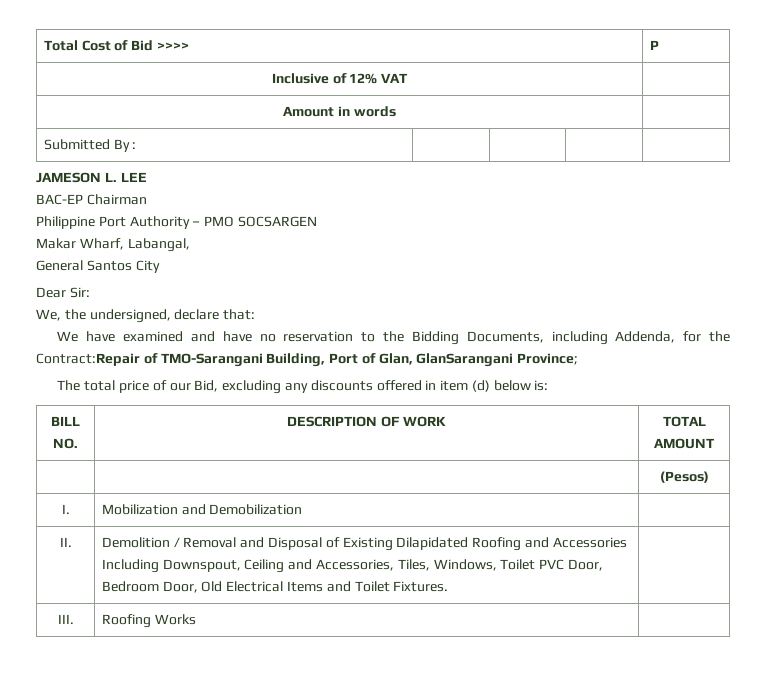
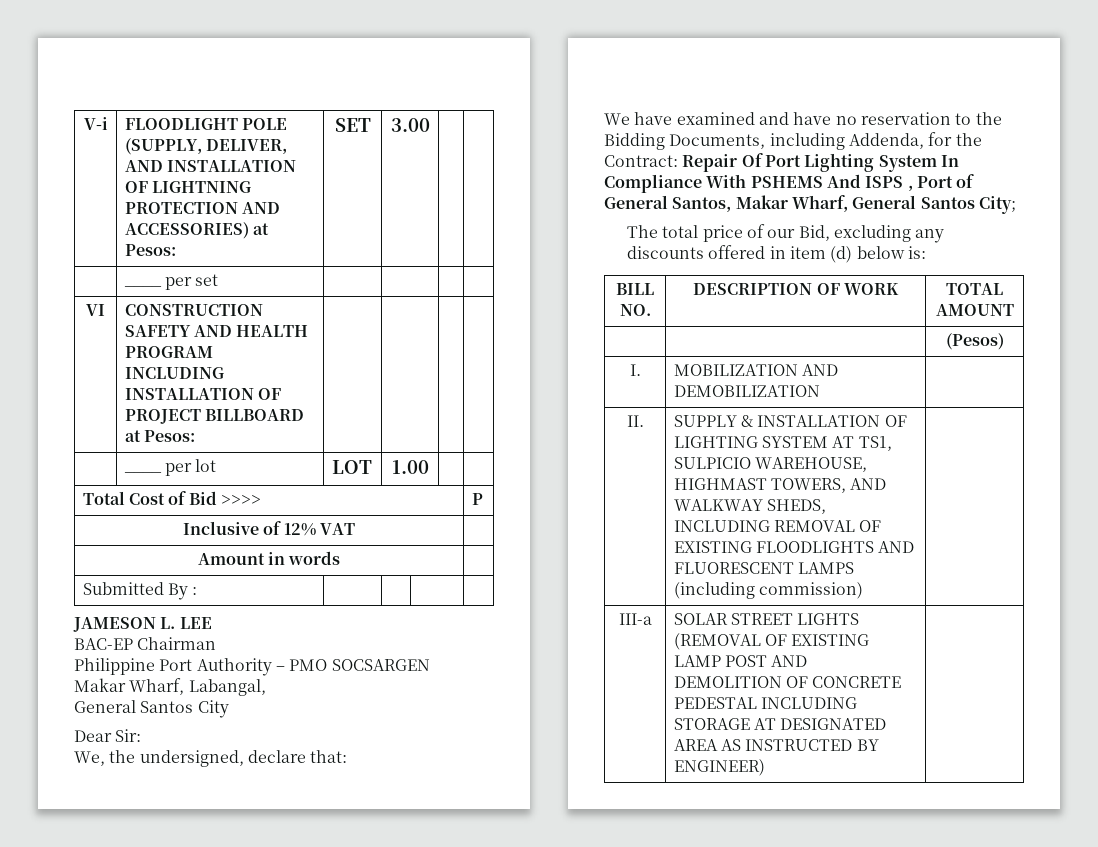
+ V-i | FLOODLIGHT POLE (SUPPLY, DELIVER, AND INSTALLATION OF LIGHTNING PROTECTION AND ACCESSORIES) at Pesos: | SET | 3.00 | |
+ | ____ per set | | | |
+ VI | CONSTRUCTION SAFETY AND HEALTH PROGRAM INCLUDING INSTALLATION OF PROJECT BILLBOARD at Pesos: | | | |
+ | ____ per lot | LOT | 1.00 | |
- We have examined and have no reservation to the Bidding Documents, including Addenda, for the Contract:Repair of TMO-Sarangani Building, Port of Glan, GlanSarangani Province;
+ We have examined and have no reservation to the Bidding Documents, including Addenda, for the Contract: Repair Of Port Lighting System In Compliance With PSHEMS And ISPS , Port of General Santos, Makar Wharf, General Santos City;
- I. | Mobilization and Demobilization |
- II. | Demolition / Removal and Disposal of Existing Dilapidated Roofing and Accessories Including Downspout, Ceiling and Accessories, Tiles, Windows, Toilet PVC Door, Bedroom Door, Old Electrical Items and Toilet Fixtures. |
- III. | Roofing Works |
+ I. | MOBILIZATION AND DEMOBILIZATION |
+ II. | SUPPLY & INSTALLATION OF LIGHTING SYSTEM AT TS1, SULPICIO WAREHOUSE, HIGHMAST TOWERS, AND WALKWAY SHEDS, INCLUDING REMOVAL OF EXISTING FLOODLIGHTS AND FLUORESCENT LAMPS (including commission) |
+ III-a | SOLAR STREET LIGHTS (REMOVAL OF EXISTING LAMP POST AND DEMOLITION OF CONCRETE PEDESTAL INCLUDING STORAGE AT DESIGNATED AREA AS INSTRUCTED BY ENGINEER) |

